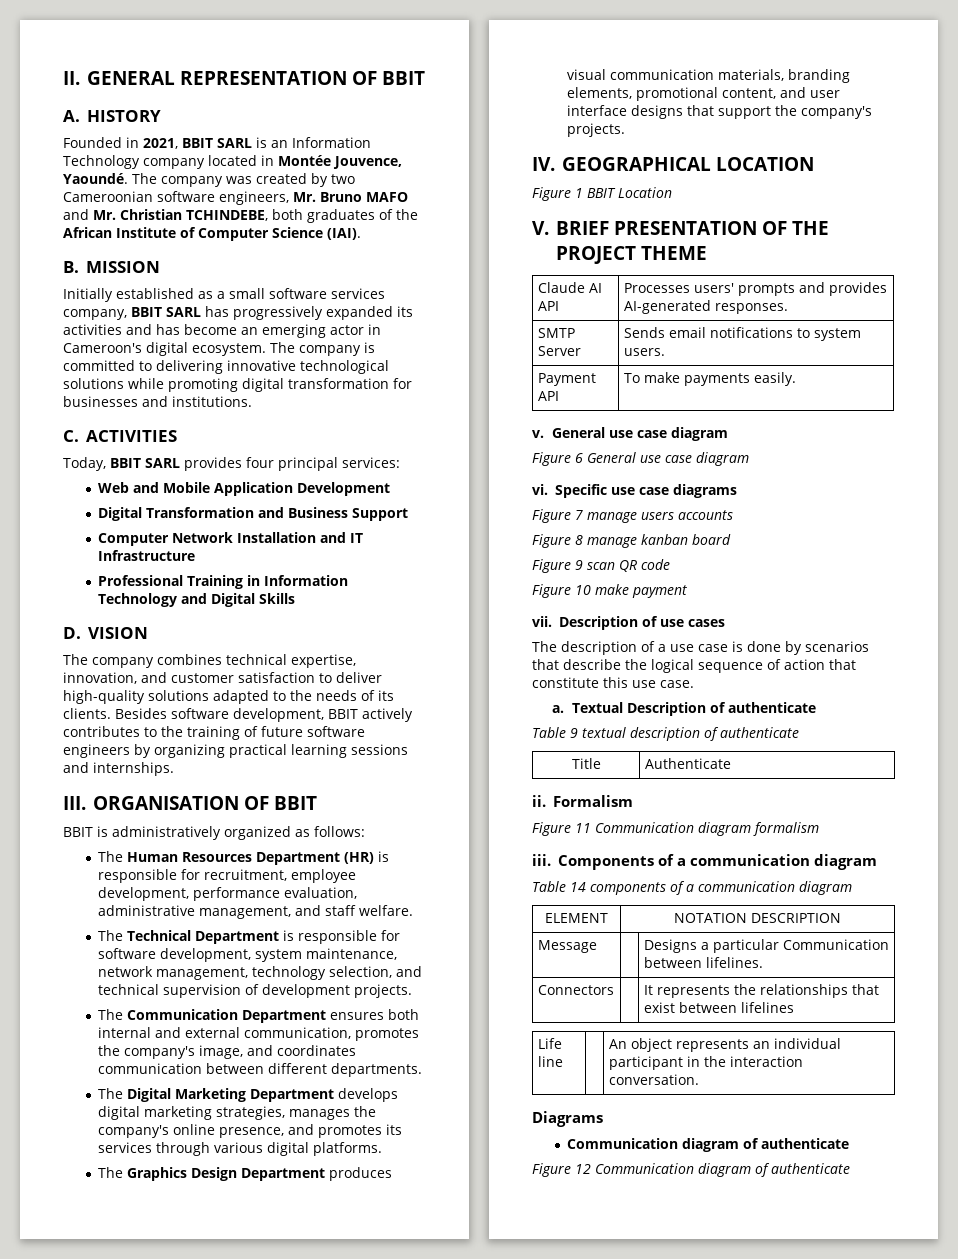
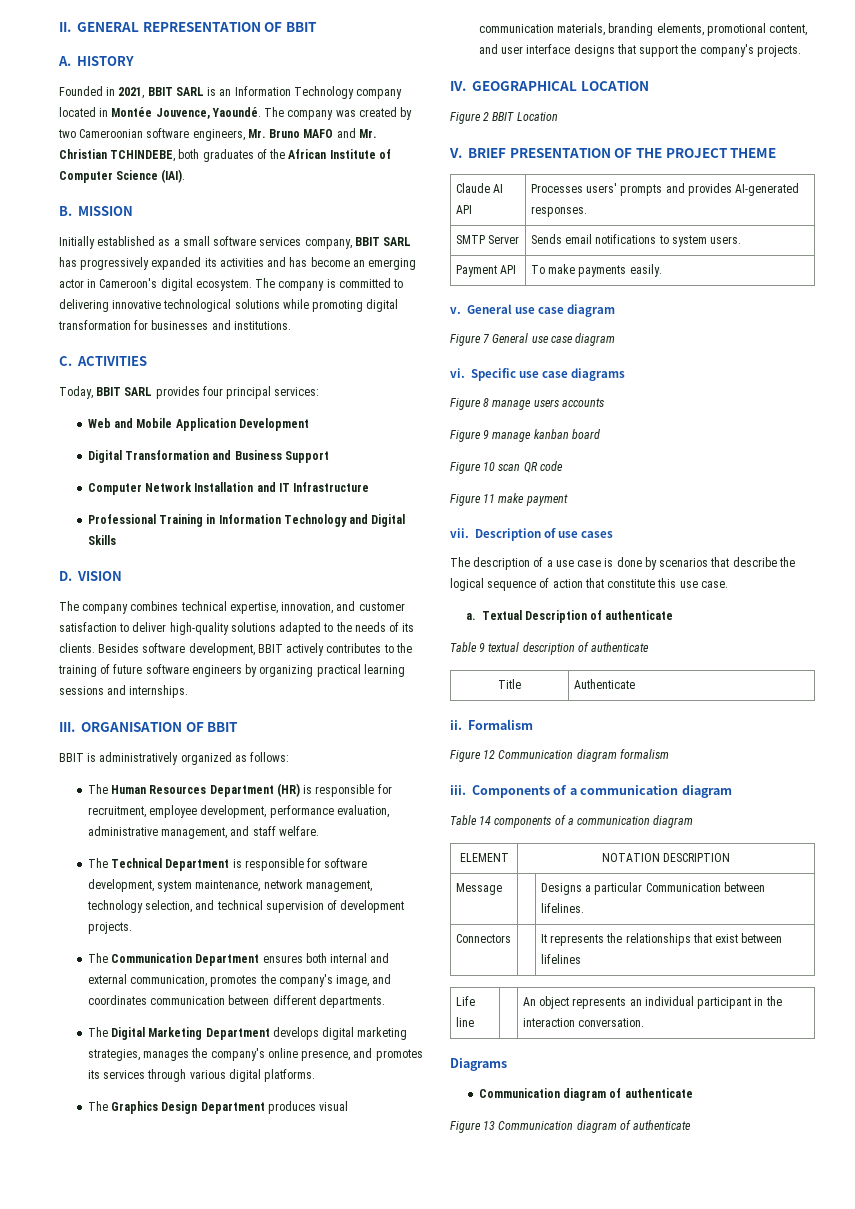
- Figure 1 BBIT Location
+ Figure 2 BBIT Location
- Figure 6 General use case diagram
+ Figure 7 General use case diagram
- Figure 7 manage users accounts
+ Figure 8 manage users accounts
- Figure 8 manage kanban board
+ Figure 9 manage kanban board
- Figure 9 scan QR code
+ Figure 10 scan QR code
- Figure 10 make payment
+ Figure 11 make payment
- Figure 11 Communication diagram formalism
+ Figure 12 Communication diagram formalism
- Figure 12 Communication diagram of authenticate
+ Figure 13 Communication diagram of authenticate

